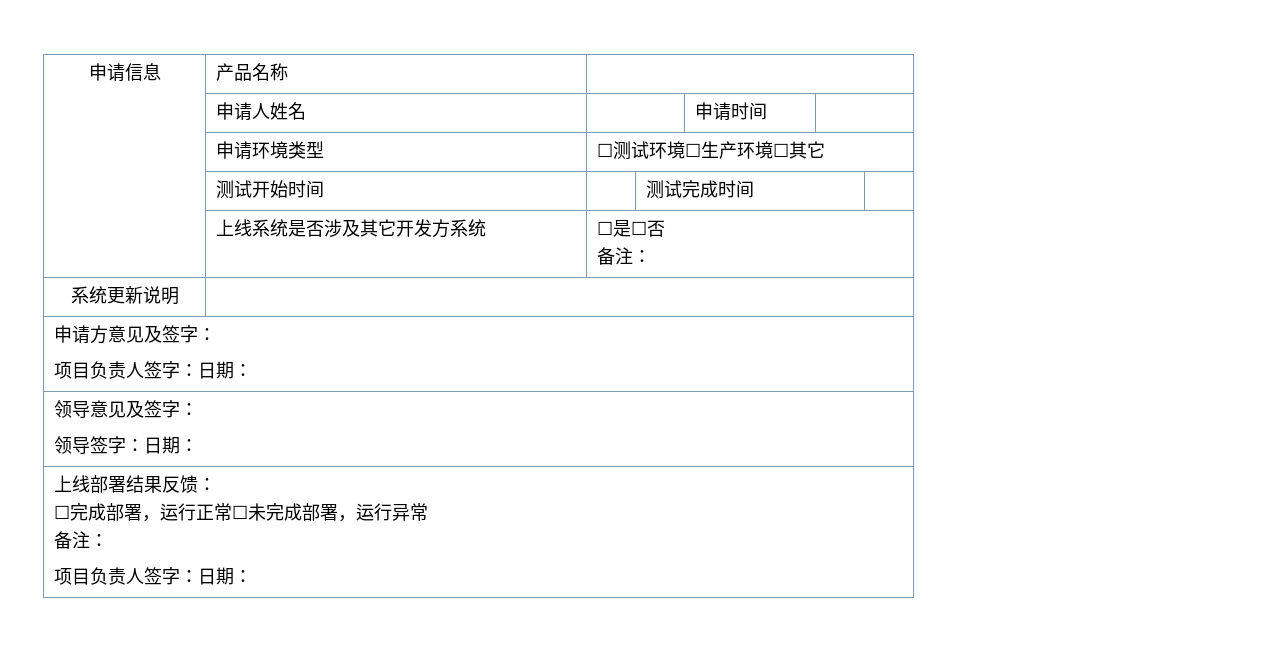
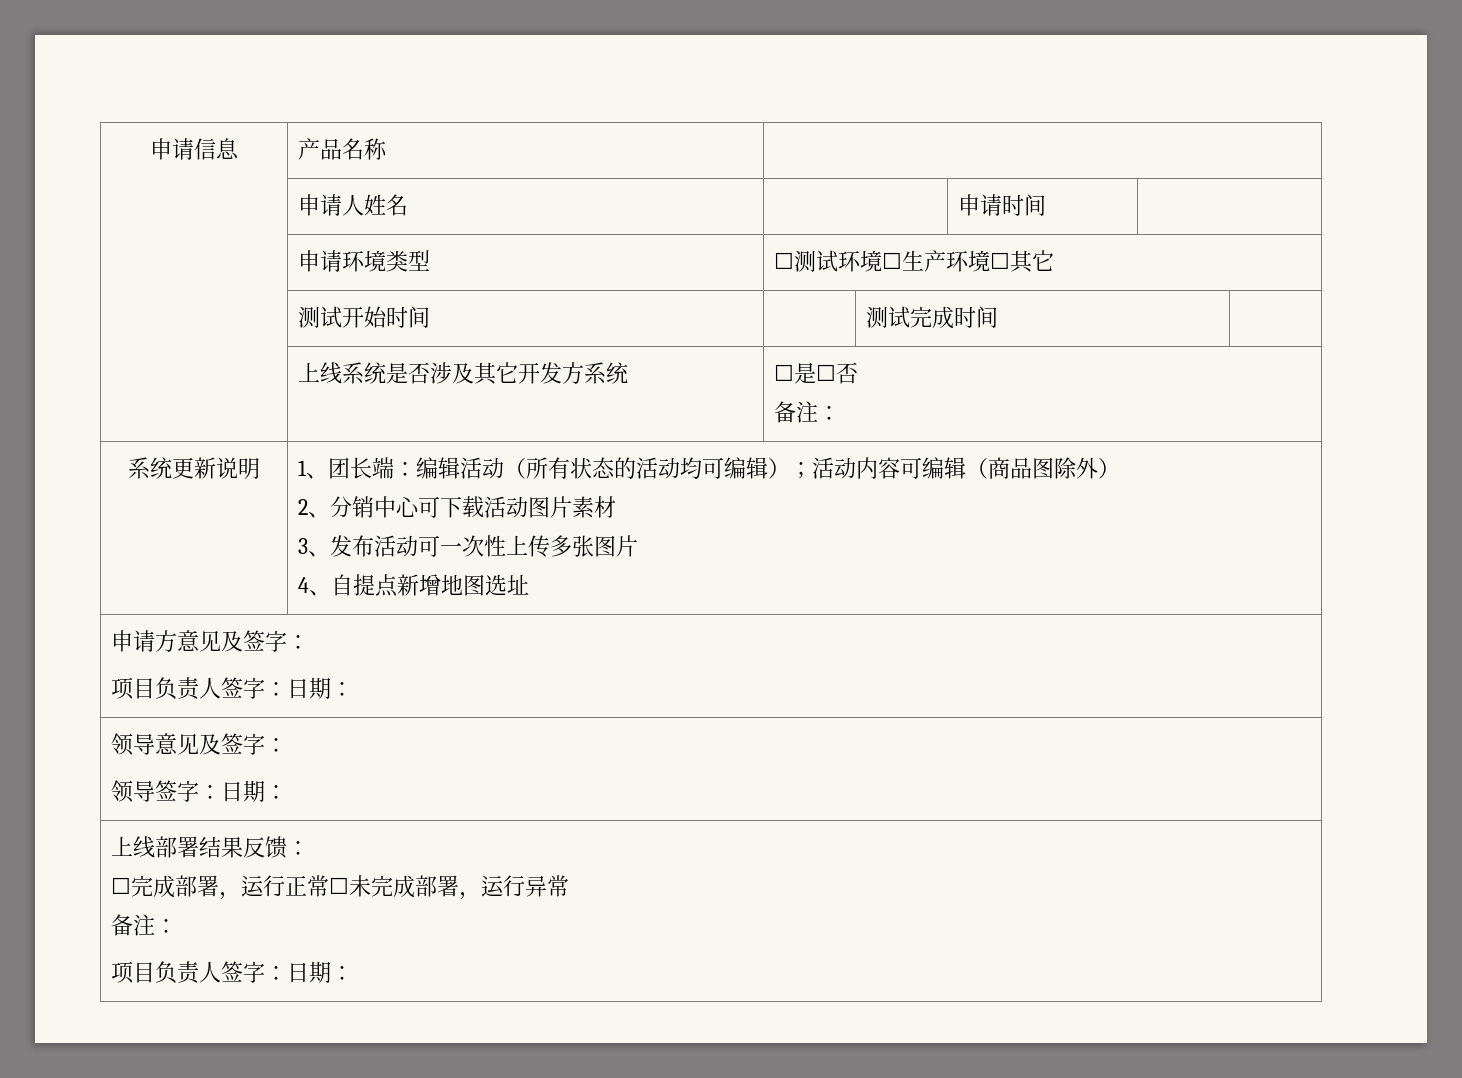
+ 1、团长端：编辑活动（所有状态的活动均可编辑）；活动内容可编辑（商品图除外）
+ 2、分销中心可下载活动图片素材
+ 3、发布活动可一次性上传多张图片
+ 4、自提点新增地图选址

